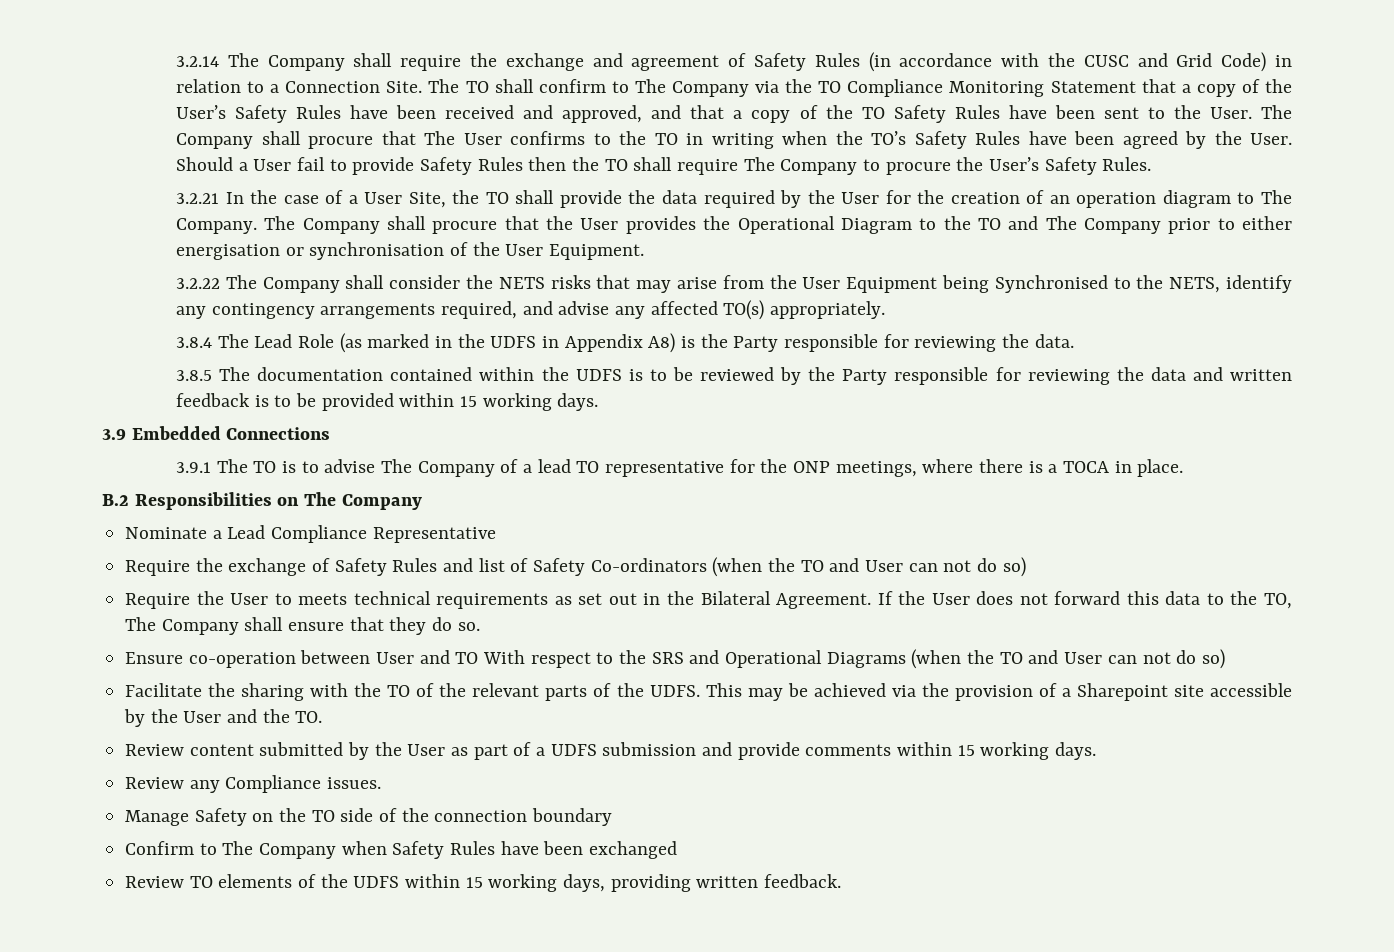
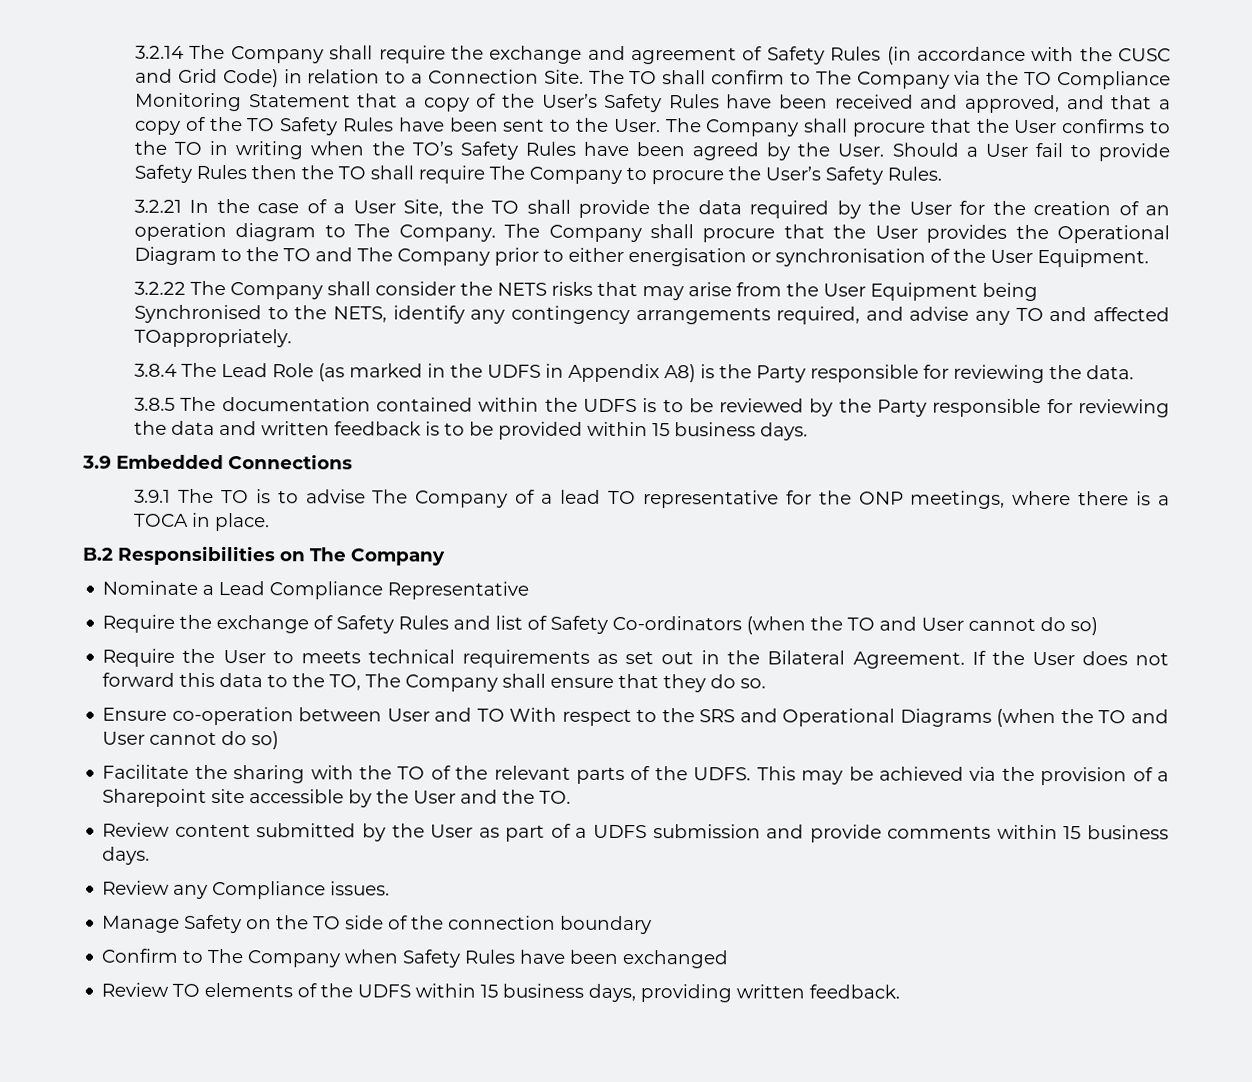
- The Company shall procure that The User confirms to the TO in writing when the TO’s Safety Rules have been agreed by the User.
+ The Company shall procure that the User confirms to the TO in writing when the TO’s Safety Rules have been agreed by the User.
- 3.2.22 The Company shall consider the NETS risks that may arise from the User Equipment being Synchronised to the NETS, identify any contingency arrangements required, and advise any affected TO(s) appropriately.
+ 3.2.22 The Company shall consider the NETS risks that may arise from the User Equipment being Synchronised to the NETS, identify any contingency arrangements required, and advise any TO and affected TOappropriately.
- 3.8.5 The documentation contained within the UDFS is to be reviewed by the Party responsible for reviewing the data and written feedback is to be provided within 15 working days.
+ 3.8.5 The documentation contained within the UDFS is to be reviewed by the Party responsible for reviewing the data and written feedback is to be provided within 15 business days.
- Require the exchange of Safety Rules and list of Safety Co-ordinators (when the TO and User can not do so)
+ Require the exchange of Safety Rules and list of Safety Co-ordinators (when the TO and User cannot do so)
- Ensure co-operation between User and TO With respect to the SRS and Operational Diagrams (when the TO and User can not do so)
+ Ensure co-operation between User and TO With respect to the SRS and Operational Diagrams (when the TO and User cannot do so)
- Review content submitted by the User as part of a UDFS submission and provide comments within 15 working days.
+ Review content submitted by the User as part of a UDFS submission and provide comments within 15 business days.
- Review TO elements of the UDFS within 15 working days, providing written feedback.
+ Review TO elements of the UDFS within 15 business days, providing written feedback.

